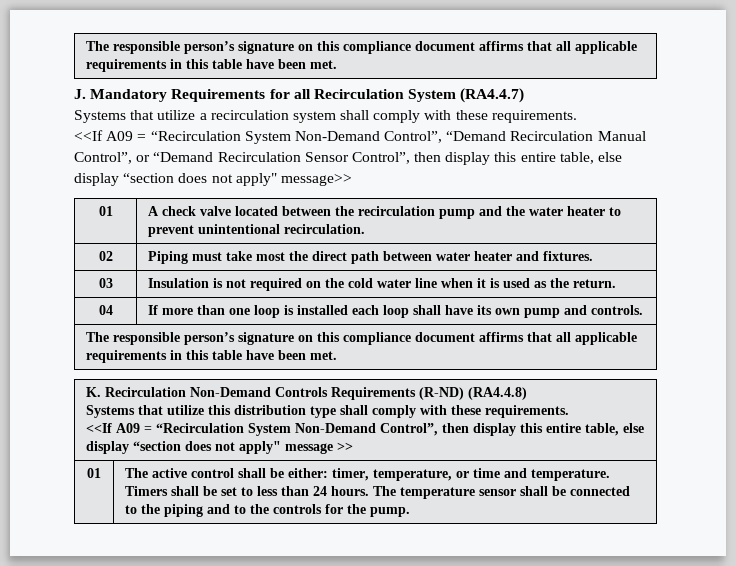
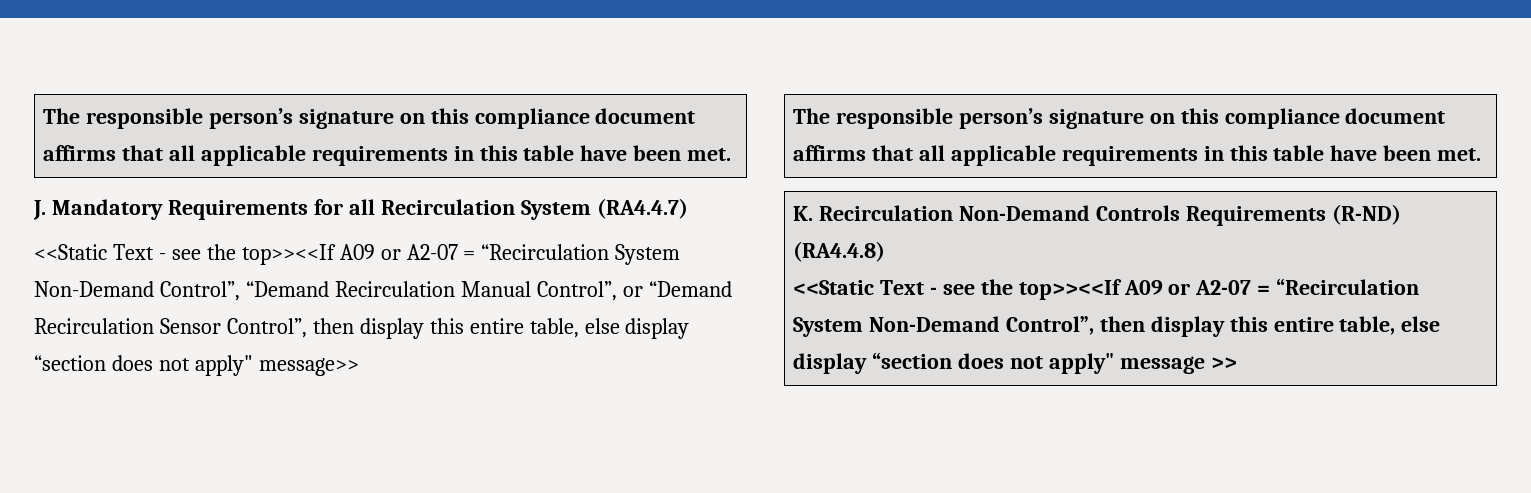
- Systems that utilize a recirculation system shall comply with these requirements.
- <<If A09 = “Recirculation System Non-Demand Control”, “Demand Recirculation Manual Control”, or “Demand Recirculation Sensor Control”, then display this entire table, else display “section does not apply" message>>
+ <<Static Text - see the top>><<If A09 or A2-07 = “Recirculation System Non-Demand Control”, “Demand Recirculation Manual Control”, or “Demand Recirculation Sensor Control”, then display this entire table, else display “section does not apply" message>>
- 01 | A check valve located between the recirculation pump and the water heater to prevent unintentional recirculation.
- 02 | Piping must take most the direct path between water heater and fixtures.
- 03 | Insulation is not required on the cold water line when it is used as the return.
- 04 | If more than one loop is installed each loop shall have its own pump and controls.
  K. Recirculation Non-Demand Controls Requirements (R-ND) (RA4.4.8)
- Systems that utilize this distribution type shall comply with these requirements.
- <<If A09 = “Recirculation System Non-Demand Control”, then display this entire table, else display “section does not apply" message >>
+ <<Static Text - see the top>><<If A09 or A2-07 = “Recirculation System Non-Demand Control”, then display this entire table, else display “section does not apply" message >>
- 01 | The active control shall be either: timer, temperature, or time and temperature. Timers shall be set to less than 24 hours. The temperature sensor shall be connected to the piping and to the controls for the pump.

